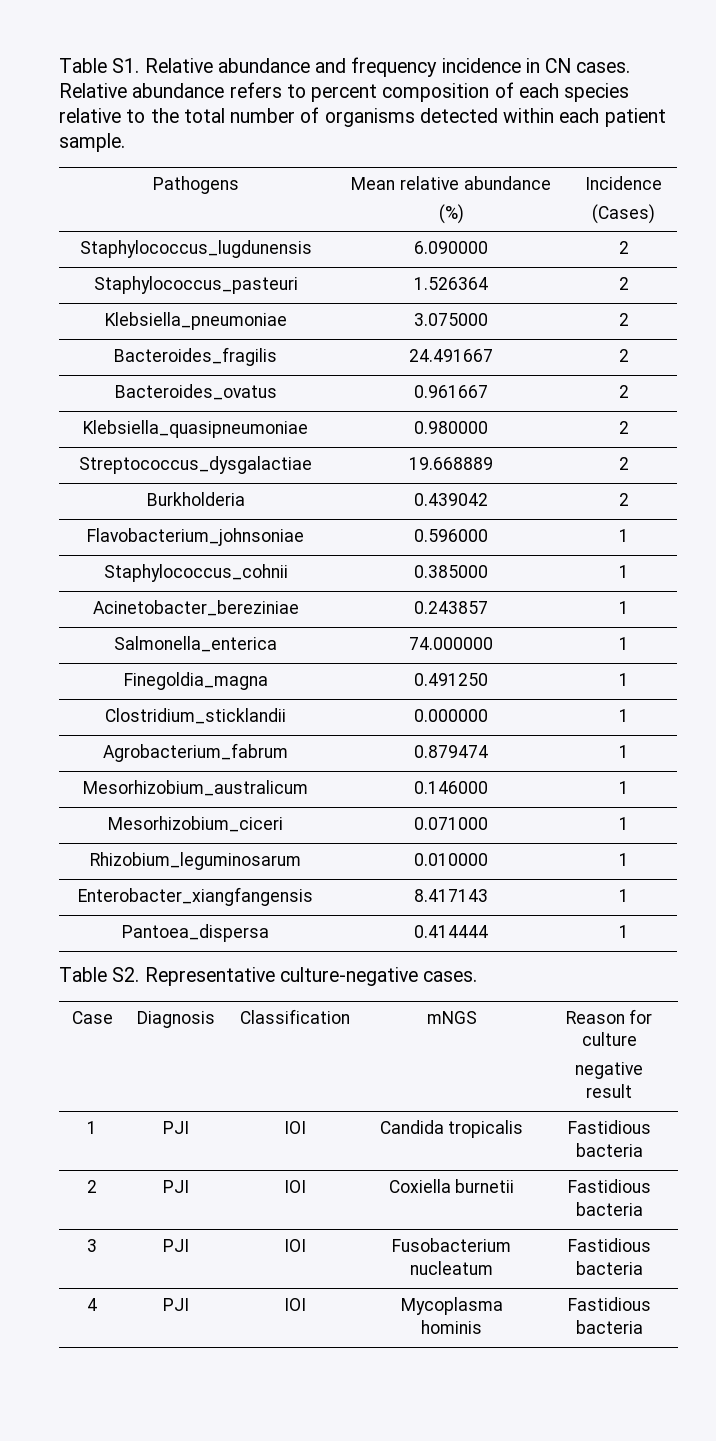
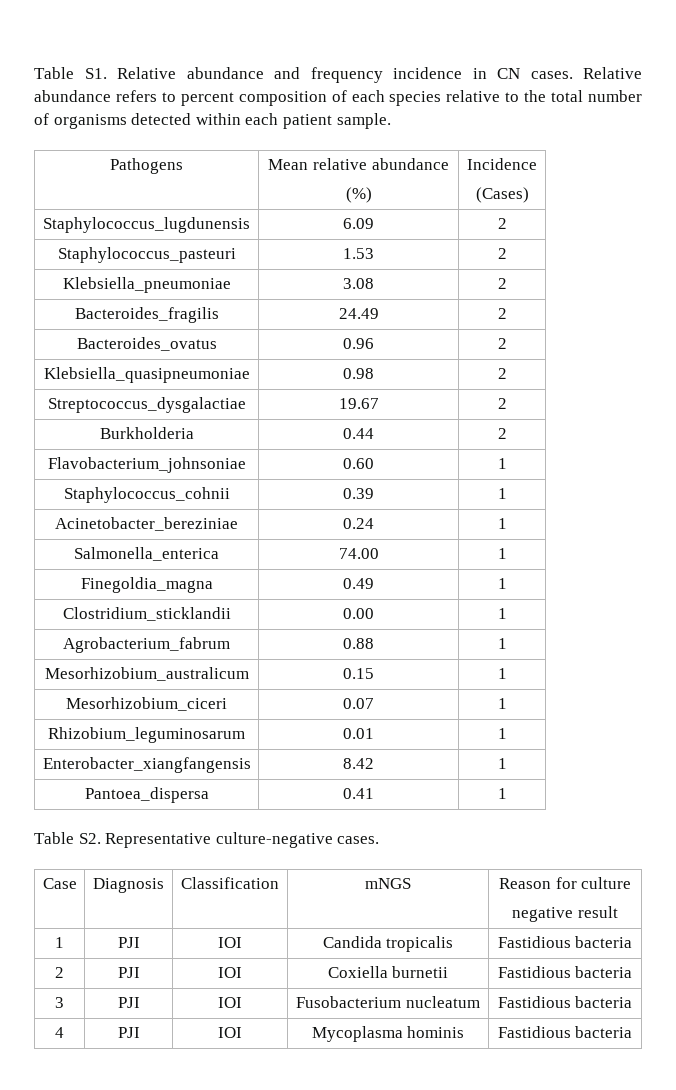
- Staphylococcus_lugdunensis | 6.090000 | 2
+ Staphylococcus_lugdunensis | 6.09 | 2
- Staphylococcus_pasteuri | 1.526364 | 2
+ Staphylococcus_pasteuri | 1.53 | 2
- Klebsiella_pneumoniae | 3.075000 | 2
+ Klebsiella_pneumoniae | 3.08 | 2
- Bacteroides_fragilis | 24.491667 | 2
+ Bacteroides_fragilis | 24.49 | 2
- Bacteroides_ovatus | 0.961667 | 2
+ Bacteroides_ovatus | 0.96 | 2
- Klebsiella_quasipneumoniae | 0.980000 | 2
+ Klebsiella_quasipneumoniae | 0.98 | 2
- Streptococcus_dysgalactiae | 19.668889 | 2
+ Streptococcus_dysgalactiae | 19.67 | 2
- Burkholderia | 0.439042 | 2
+ Burkholderia | 0.44 | 2
- Flavobacterium_johnsoniae | 0.596000 | 1
+ Flavobacterium_johnsoniae | 0.60 | 1
- Staphylococcus_cohnii | 0.385000 | 1
+ Staphylococcus_cohnii | 0.39 | 1
- Acinetobacter_bereziniae | 0.243857 | 1
+ Acinetobacter_bereziniae | 0.24 | 1
- Salmonella_enterica | 74.000000 | 1
+ Salmonella_enterica | 74.00 | 1
- Finegoldia_magna | 0.491250 | 1
+ Finegoldia_magna | 0.49 | 1
- Clostridium_sticklandii | 0.000000 | 1
+ Clostridium_sticklandii | 0.00 | 1
- Agrobacterium_fabrum | 0.879474 | 1
+ Agrobacterium_fabrum | 0.88 | 1
- Mesorhizobium_australicum | 0.146000 | 1
+ Mesorhizobium_australicum | 0.15 | 1
- Mesorhizobium_ciceri | 0.071000 | 1
+ Mesorhizobium_ciceri | 0.07 | 1
- Rhizobium_leguminosarum | 0.010000 | 1
+ Rhizobium_leguminosarum | 0.01 | 1
- Enterobacter_xiangfangensis | 8.417143 | 1
+ Enterobacter_xiangfangensis | 8.42 | 1
- Pantoea_dispersa | 0.414444 | 1
+ Pantoea_dispersa | 0.41 | 1

